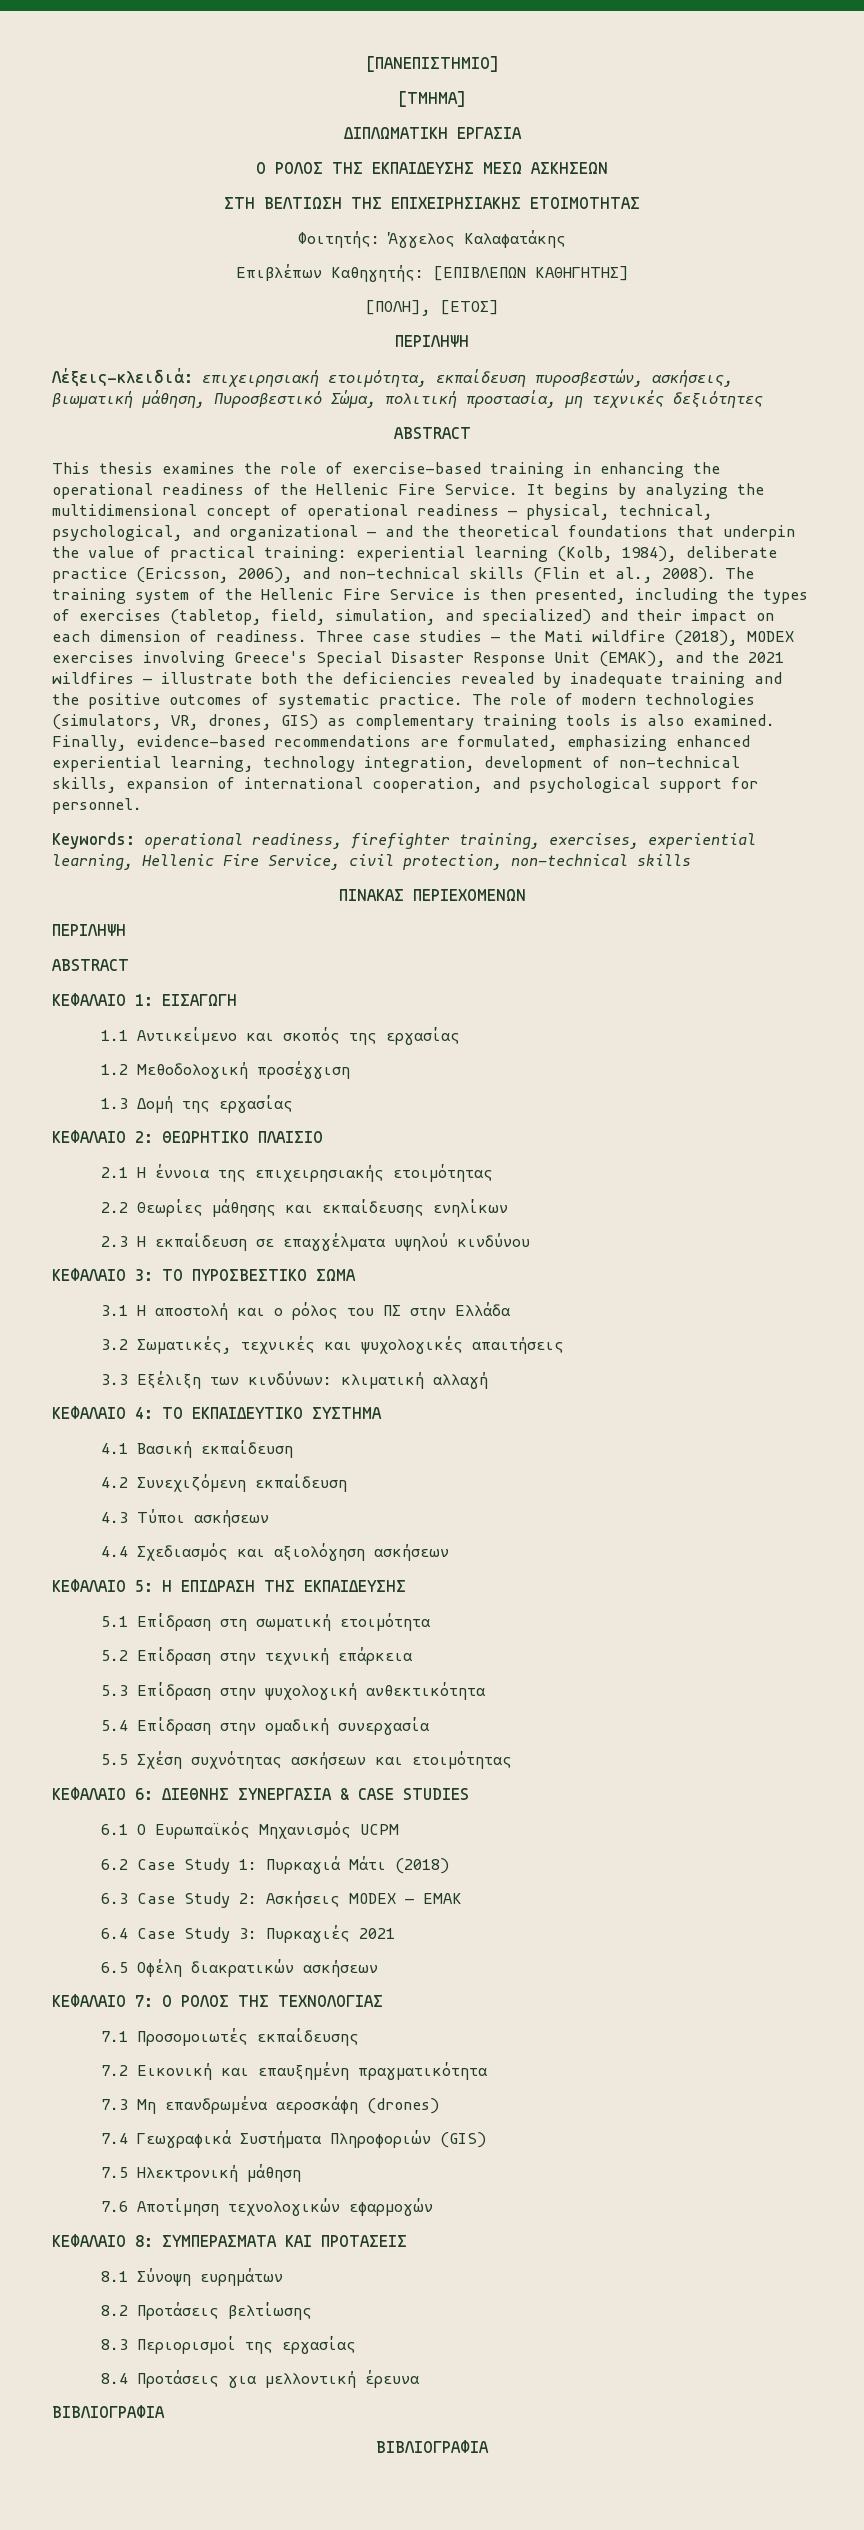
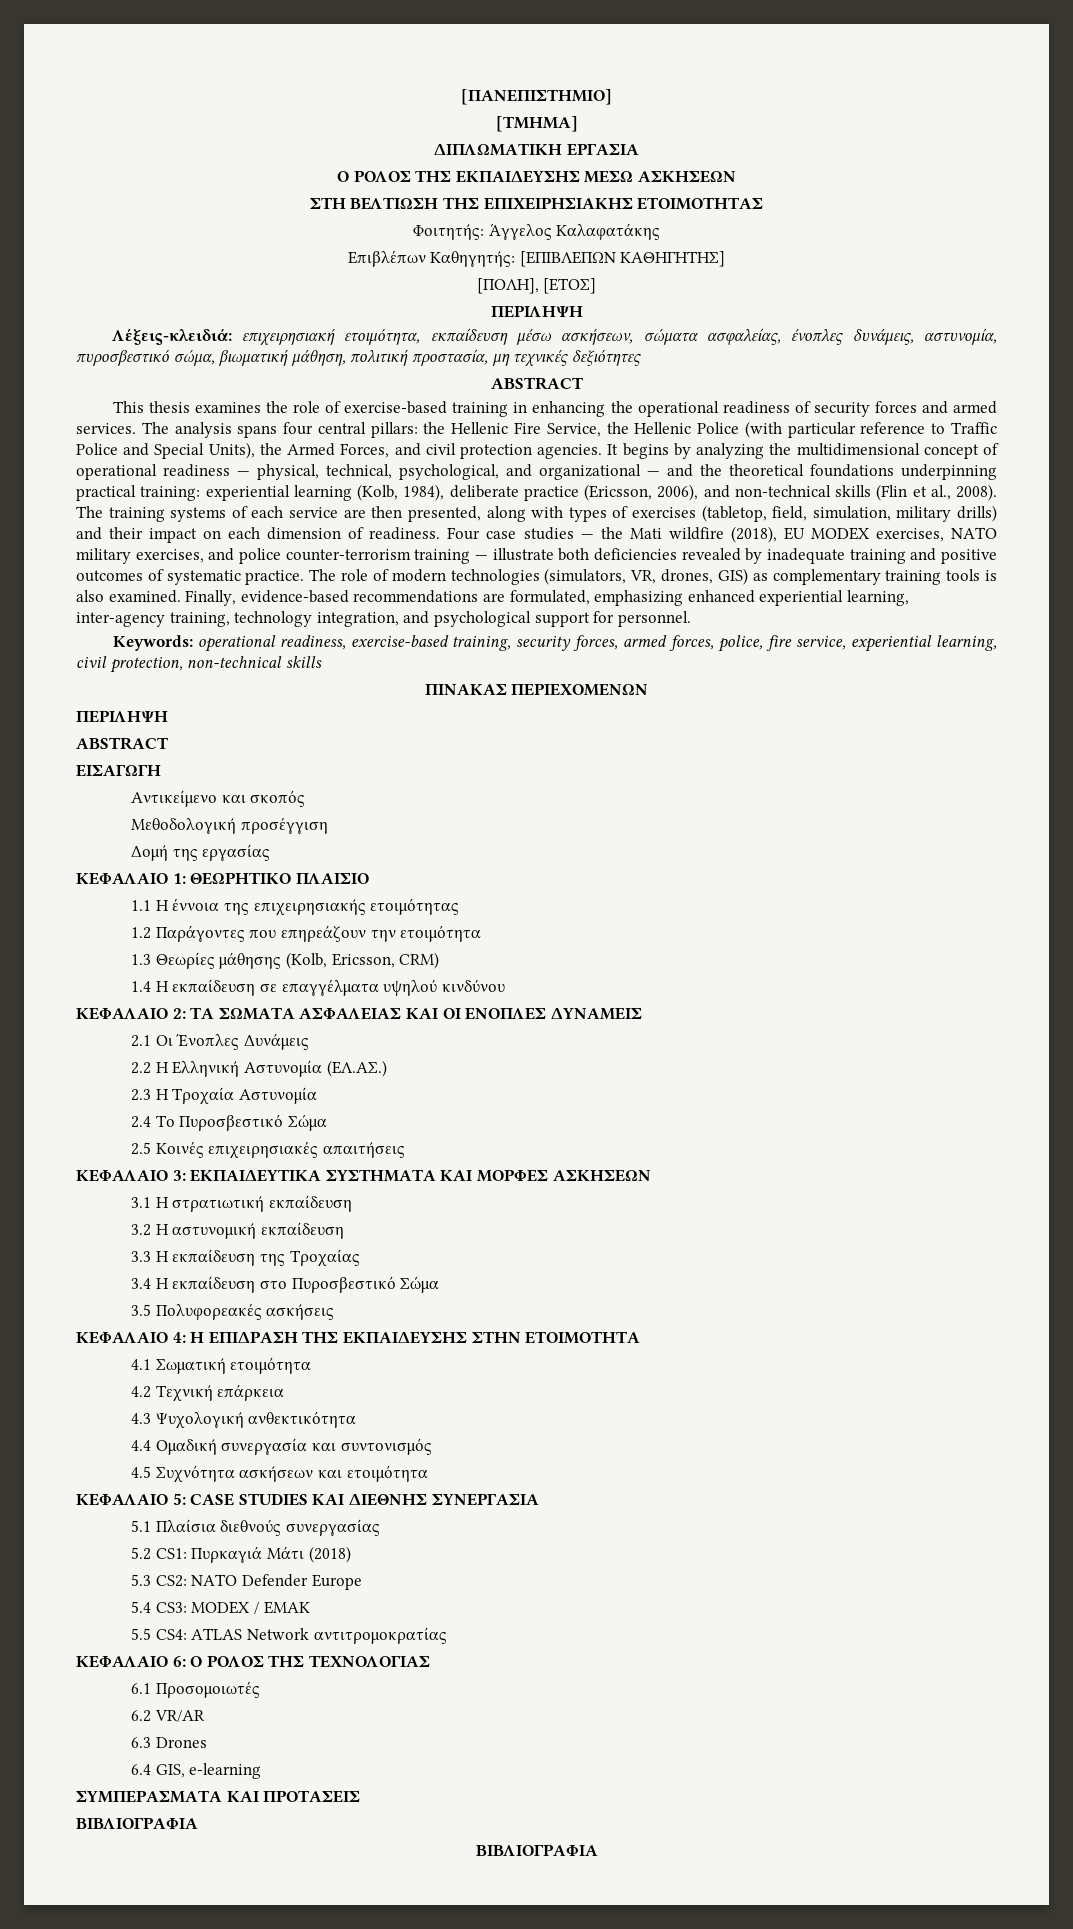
- Λέξεις-κλειδιά: επιχειρησιακή ετοιμότητα, εκπαίδευση πυροσβεστών, ασκήσεις, βιωματική μάθηση, Πυροσβεστικό Σώμα, πολιτική προστασία, μη τεχνικές δεξιότητες
+ Λέξεις-κλειδιά: επιχειρησιακή ετοιμότητα, εκπαίδευση μέσω ασκήσεων, σώματα ασφαλείας, ένοπλες δυνάμεις, αστυνομία, πυροσβεστικό σώμα, βιωματική μάθηση, πολιτική προστασία, μη τεχνικές δεξιότητες
- This thesis examines the role of exercise-based training in enhancing the operational readiness of the Hellenic Fire Service.
+ This thesis examines the role of exercise-based training in enhancing the operational readiness of security forces and armed services. The analysis spans four central pillars: the Hellenic Fire Service, the Hellenic Police (with particular reference to Traffic Police and Special Units), the Armed Forces, and civil protection agencies.
- It begins by analyzing the multidimensional concept of operational readiness — physical, technical, psychological, and organizational — and the theoretical foundations that underpin the value of practical training: experiential learning (Kolb, 1984), deliberate practice (Ericsson, 2006), and non-technical skills (Flin et al., 2008).
+ It begins by analyzing the multidimensional concept of operational readiness — physical, technical, psychological, and organizational — and the theoretical foundations underpinning practical training: experiential learning (Kolb, 1984), deliberate practice (Ericsson, 2006), and non-technical skills (Flin et al., 2008).
- The training system of the Hellenic Fire Service is then presented, including the types of exercises (tabletop, field, simulation, and specialized) and their impact on each dimension of readiness.
+ The training systems of each service are then presented, along with types of exercises (tabletop, field, simulation, military drills) and their impact on each dimension of readiness.
- Three case studies — the Mati wildfire (2018), MODEX exercises involving Greece's Special Disaster Response Unit (EMAK), and the 2021 wildfires — illustrate both the deficiencies revealed by inadequate training and the positive outcomes of systematic practice.
+ Four case studies — the Mati wildfire (2018), EU MODEX exercises, NATO military exercises, and police counter-terrorism training — illustrate both deficiencies revealed by inadequate training and positive outcomes of systematic practice.
- Finally, evidence-based recommendations are formulated, emphasizing enhanced experiential learning, technology integration, development of non-technical skills, expansion of international cooperation, and psychological support for personnel.
+ Finally, evidence-based recommendations are formulated, emphasizing enhanced experiential learning, inter-agency training, technology integration, and psychological support for personnel.
- Keywords: operational readiness, firefighter training, exercises, experiential learning, Hellenic Fire Service, civil protection, non-technical skills
+ Keywords: operational readiness, exercise-based training, security forces, armed forces, police, fire service, experiential learning, civil protection, non-technical skills
- ΚΕΦΑΛΑΙΟ 1: ΕΙΣΑΓΩΓΗ
+ ΕΙΣΑΓΩΓΗ
- 1.1 Αντικείμενο και σκοπός της εργασίας
- 1.2 Μεθοδολογική προσέγγιση
+ Αντικείμενο και σκοπός
+ Μεθοδολογική προσέγγιση
- 1.3 Δομή της εργασίας
+ Δομή της εργασίας
- ΚΕΦΑΛΑΙΟ 2: ΘΕΩΡΗΤΙΚΟ ΠΛΑΙΣΙΟ
+ ΚΕΦΑΛΑΙΟ 1: ΘΕΩΡΗΤΙΚΟ ΠΛΑΙΣΙΟ
- 2.1 Η έννοια της επιχειρησιακής ετοιμότητας
+ 1.1 Η έννοια της επιχειρησιακής ετοιμότητας
- 2.2 Θεωρίες μάθησης και εκπαίδευσης ενηλίκων
- 2.3 Η εκπαίδευση σε επαγγέλματα υψηλού κινδύνου
+ 1.2 Παράγοντες που επηρεάζουν την ετοιμότητα
+ 1.3 Θεωρίες μάθησης (Kolb, Ericsson, CRM)
+ 1.4 Η εκπαίδευση σε επαγγέλματα υψηλού κινδύνου
- ΚΕΦΑΛΑΙΟ 3: ΤΟ ΠΥΡΟΣΒΕΣΤΙΚΟ ΣΩΜΑ
- 3.1 Η αποστολή και ο ρόλος του ΠΣ στην Ελλάδα
- 3.2 Σωματικές, τεχνικές και ψυχολογικές απαιτήσεις
- 3.3 Εξέλιξη των κινδύνων: κλιματική αλλαγή
- ΚΕΦΑΛΑΙΟ 4: ΤΟ ΕΚΠΑΙΔΕΥΤΙΚΟ ΣΥΣΤΗΜΑ
- 4.1 Βασική εκπαίδευση
- 4.2 Συνεχιζόμενη εκπαίδευση
- 4.3 Τύποι ασκήσεων
- 4.4 Σχεδιασμός και αξιολόγηση ασκήσεων
- ΚΕΦΑΛΑΙΟ 5: Η ΕΠΙΔΡΑΣΗ ΤΗΣ ΕΚΠΑΙΔΕΥΣΗΣ
- 5.1 Επίδραση στη σωματική ετοιμότητα
- 5.2 Επίδραση στην τεχνική επάρκεια
- 5.3 Επίδραση στην ψυχολογική ανθεκτικότητα
- 5.4 Επίδραση στην ομαδική συνεργασία
- 5.5 Σχέση συχνότητας ασκήσεων και ετοιμότητας
- ΚΕΦΑΛΑΙΟ 6: ΔΙΕΘΝΗΣ ΣΥΝΕΡΓΑΣΙΑ & CASE STUDIES
- 6.1 Ο Ευρωπαϊκός Μηχανισμός UCPM
- 6.2 Case Study 1: Πυρκαγιά Μάτι (2018)
- 6.3 Case Study 2: Ασκήσεις MODEX — ΕΜΑΚ
- 6.4 Case Study 3: Πυρκαγιές 2021
- 6.5 Οφέλη διακρατικών ασκήσεων
- ΚΕΦΑΛΑΙΟ 7: Ο ΡΟΛΟΣ ΤΗΣ ΤΕΧΝΟΛΟΓΙΑΣ
+ ΚΕΦΑΛΑΙΟ 2: ΤΑ ΣΩΜΑΤΑ ΑΣΦΑΛΕΙΑΣ ΚΑΙ ΟΙ ΕΝΟΠΛΕΣ ΔΥΝΑΜΕΙΣ
+ 2.1 Οι Ένοπλες Δυνάμεις
+ 2.2 Η Ελληνική Αστυνομία (ΕΛ.ΑΣ.)
+ 2.3 Η Τροχαία Αστυνομία
+ 2.4 Το Πυροσβεστικό Σώμα
+ 2.5 Κοινές επιχειρησιακές απαιτήσεις
+ ΚΕΦΑΛΑΙΟ 3: ΕΚΠΑΙΔΕΥΤΙΚΑ ΣΥΣΤΗΜΑΤΑ ΚΑΙ ΜΟΡΦΕΣ ΑΣΚΗΣΕΩΝ
+ 3.1 Η στρατιωτική εκπαίδευση
+ 3.2 Η αστυνομική εκπαίδευση
+ 3.3 Η εκπαίδευση της Τροχαίας
+ 3.4 Η εκπαίδευση στο Πυροσβεστικό Σώμα
+ 3.5 Πολυφορεακές ασκήσεις
+ ΚΕΦΑΛΑΙΟ 4: Η ΕΠΙΔΡΑΣΗ ΤΗΣ ΕΚΠΑΙΔΕΥΣΗΣ ΣΤΗΝ ΕΤΟΙΜΟΤΗΤΑ
+ 4.1 Σωματική ετοιμότητα
+ 4.2 Τεχνική επάρκεια
+ 4.3 Ψυχολογική ανθεκτικότητα
+ 4.4 Ομαδική συνεργασία και συντονισμός
+ 4.5 Συχνότητα ασκήσεων και ετοιμότητα
+ ΚΕΦΑΛΑΙΟ 5: CASE STUDIES ΚΑΙ ΔΙΕΘΝΗΣ ΣΥΝΕΡΓΑΣΙΑ
+ 5.1 Πλαίσια διεθνούς συνεργασίας
+ 5.2 CS1: Πυρκαγιά Μάτι (2018)
+ 5.3 CS2: NATO Defender Europe
+ 5.4 CS3: MODEX / ΕΜΑΚ
+ 5.5 CS4: ATLAS Network αντιτρομοκρατίας
+ ΚΕΦΑΛΑΙΟ 6: Ο ΡΟΛΟΣ ΤΗΣ ΤΕΧΝΟΛΟΓΙΑΣ
- 7.1 Προσομοιωτές εκπαίδευσης
- 7.2 Εικονική και επαυξημένη πραγματικότητα
- 7.3 Μη επανδρωμένα αεροσκάφη (drones)
- 7.4 Γεωγραφικά Συστήματα Πληροφοριών (GIS)
- 7.5 Ηλεκτρονική μάθηση
- 7.6 Αποτίμηση τεχνολογικών εφαρμογών
- ΚΕΦΑΛΑΙΟ 8: ΣΥΜΠΕΡΑΣΜΑΤΑ ΚΑΙ ΠΡΟΤΑΣΕΙΣ
- 8.1 Σύνοψη ευρημάτων
- 8.2 Προτάσεις βελτίωσης
- 8.3 Περιορισμοί της εργασίας
- 8.4 Προτάσεις για μελλοντική έρευνα
+ 6.1 Προσομοιωτές
+ 6.2 VR/AR
+ 6.3 Drones
+ 6.4 GIS, e-learning
+ ΣΥΜΠΕΡΑΣΜΑΤΑ ΚΑΙ ΠΡΟΤΑΣΕΙΣ

